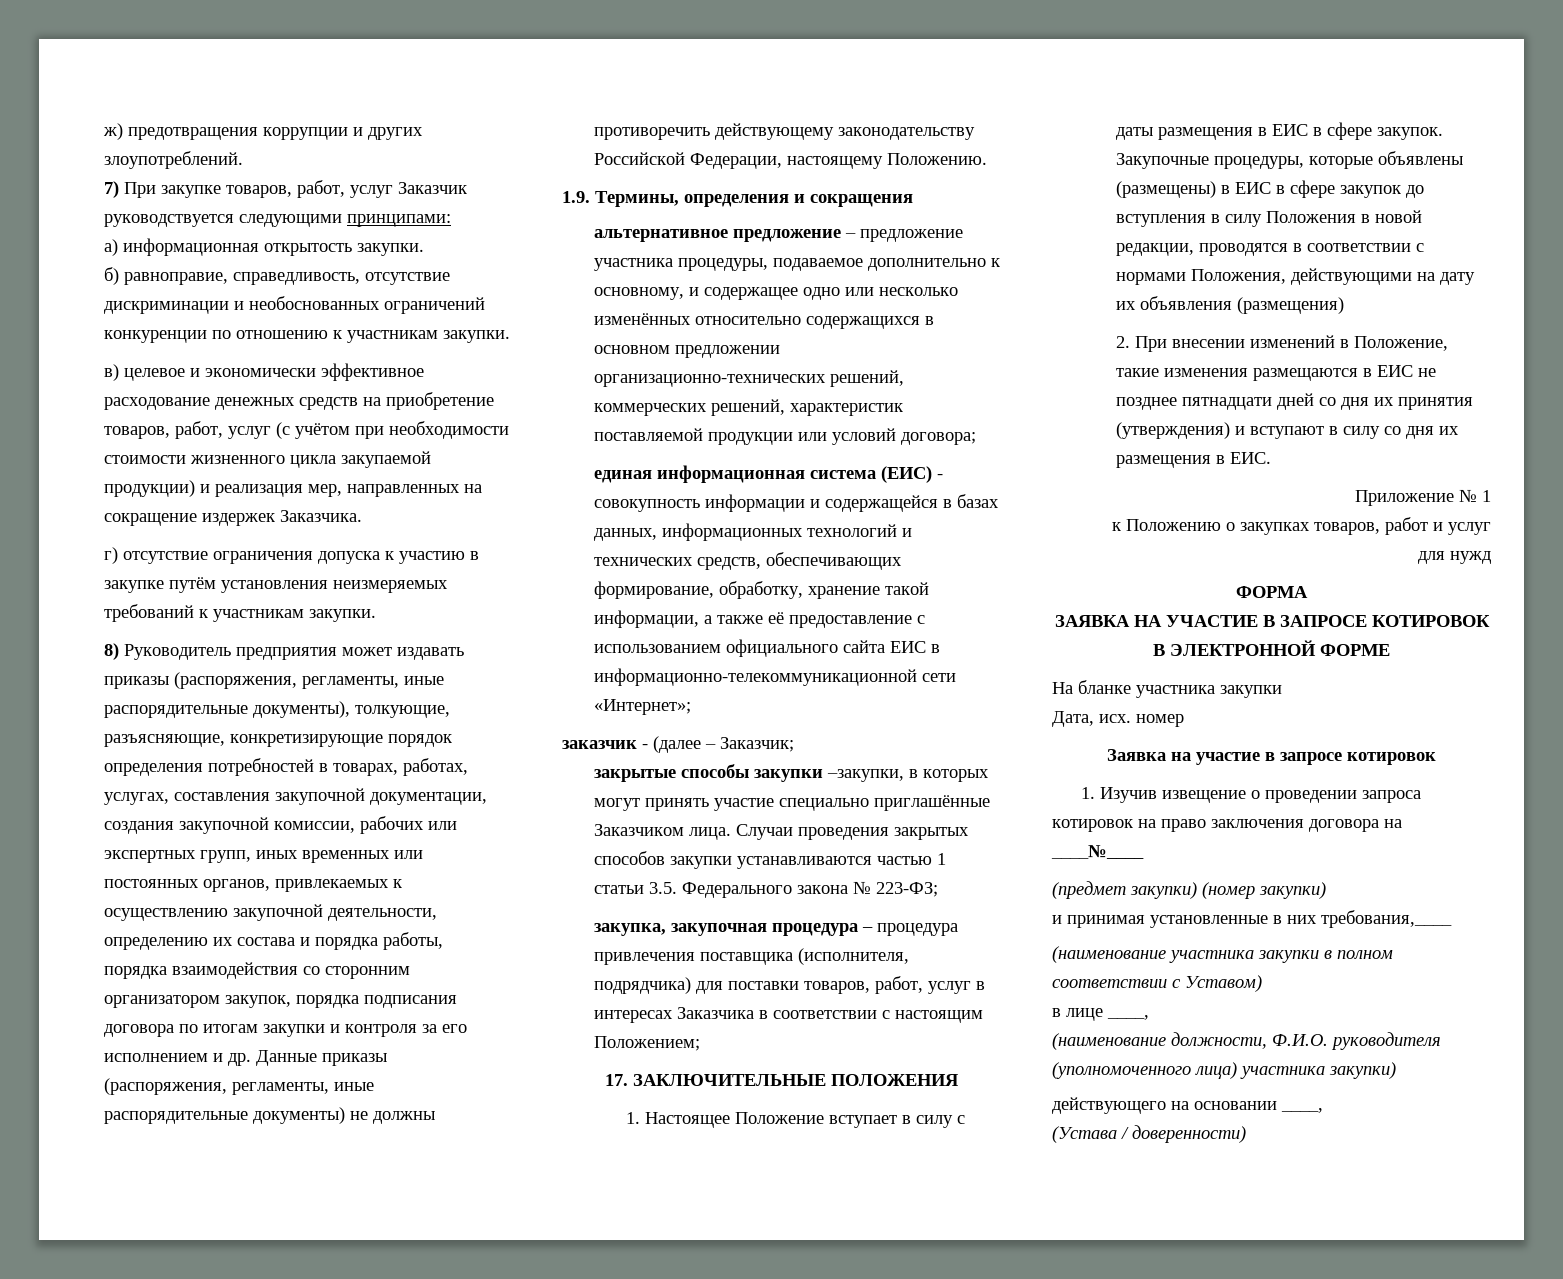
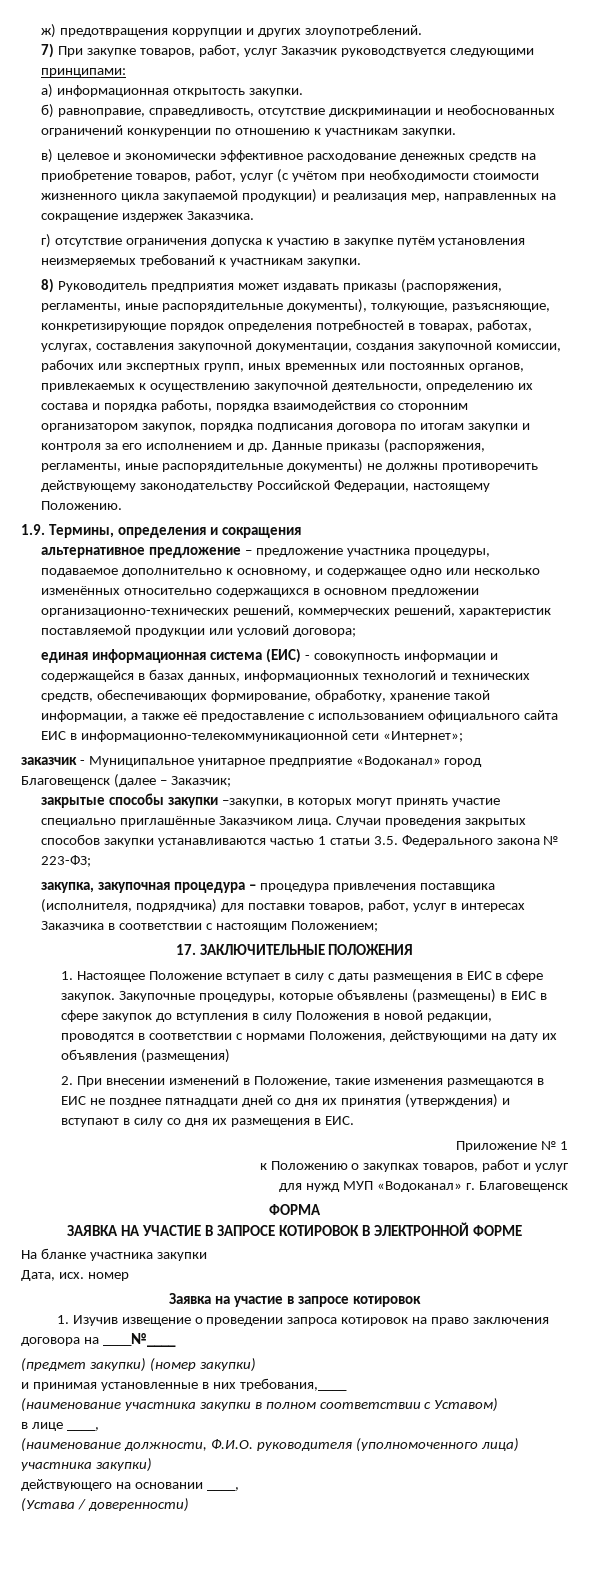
- заказчик - (далее – Заказчик;
+ заказчик - Муниципальное унитарное предприятие «Водоканал» город Благовещенск (далее – Заказчик;
- для нужд
+ для нужд МУП «Водоканал» г. Благовещенск

